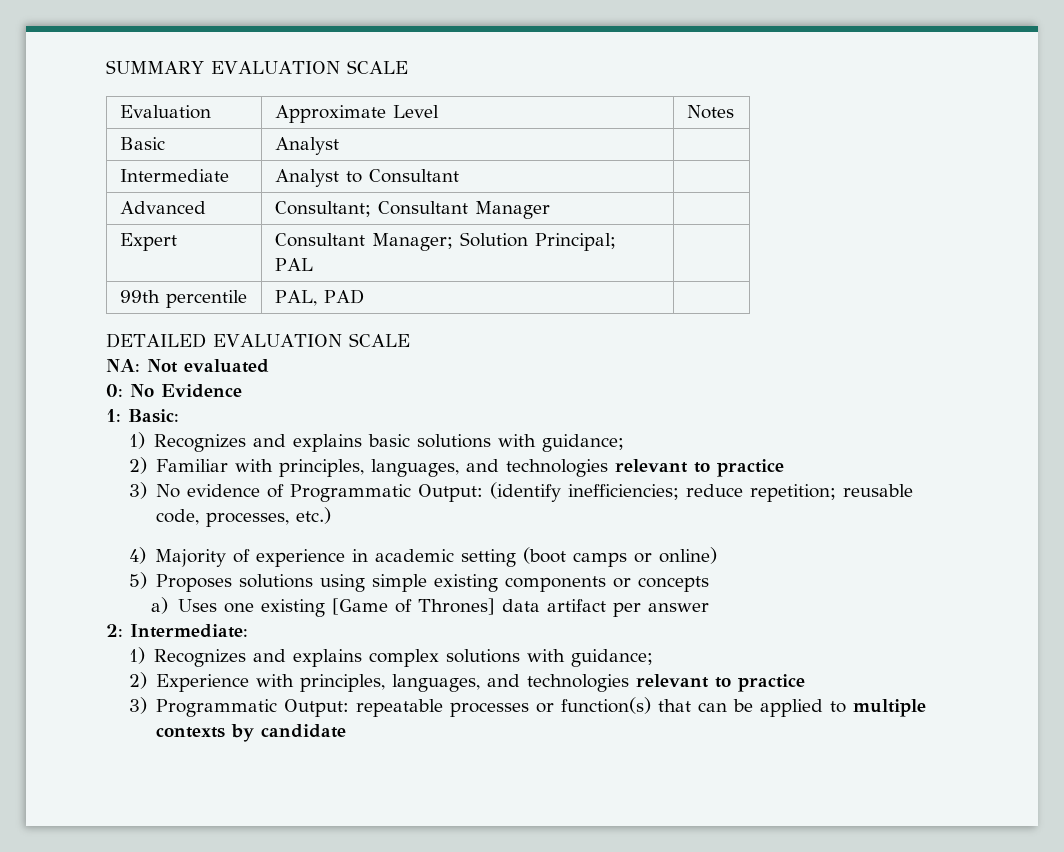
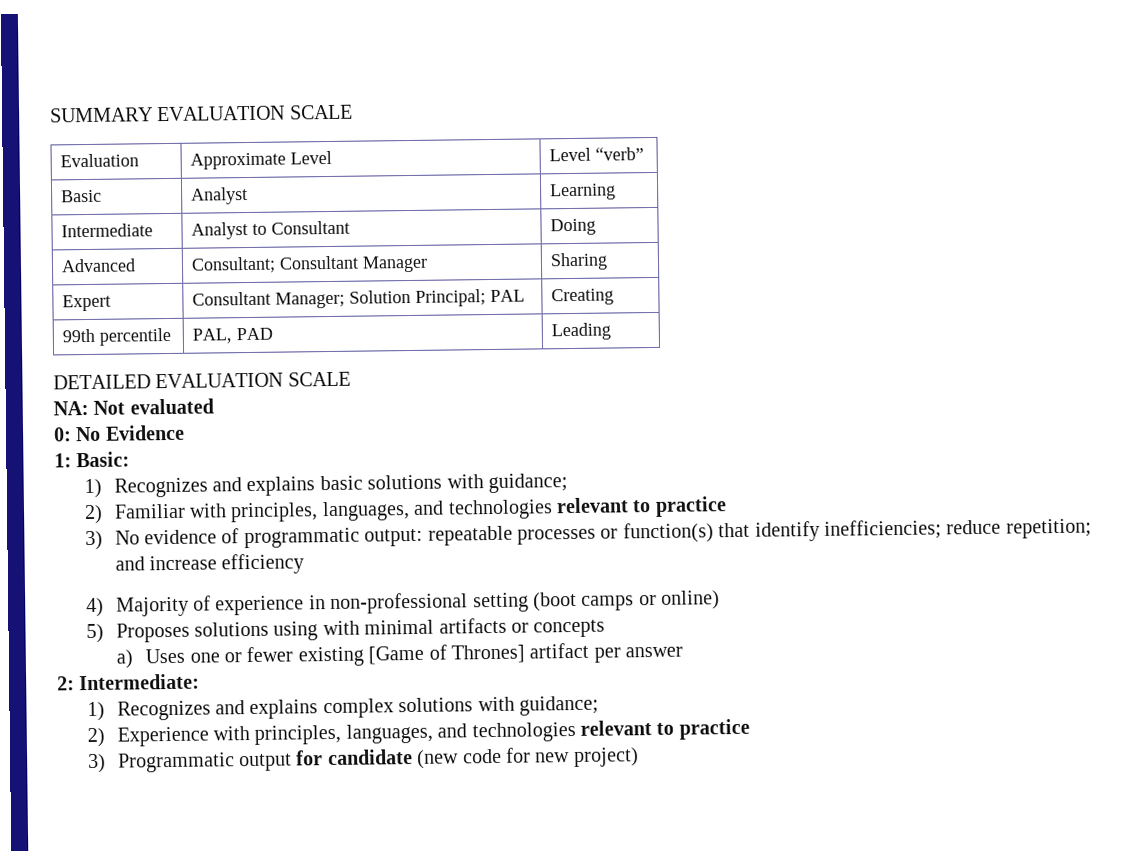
- Evaluation | Approximate Level | Notes
+ Evaluation | Approximate Level | Level “verb”
- Basic | Analyst |
+ Basic | Analyst | Learning
- Intermediate | Analyst to Consultant |
+ Intermediate | Analyst to Consultant | Doing
- Advanced | Consultant; Consultant Manager |
+ Advanced | Consultant; Consultant Manager | Sharing
- Expert | Consultant Manager; Solution Principal; PAL |
+ Expert | Consultant Manager; Solution Principal; PAL | Creating
- 99th percentile | PAL, PAD |
+ 99th percentile | PAL, PAD | Leading
- 3) No evidence of Programmatic Output: (identify inefficiencies; reduce repetition; reusable code, processes, etc.)
+ 3) No evidence of programmatic output: repeatable processes or function(s) that identify inefficiencies; reduce repetition; and increase efficiency
- 4) Majority of experience in academic setting (boot camps or online)
+ 4) Majority of experience in non-professional setting (boot camps or online)
- 5) Proposes solutions using simple existing components or concepts
+ 5) Proposes solutions using with minimal artifacts or concepts
- a) Uses one existing [Game of Thrones] data artifact per answer
+ a) Uses one or fewer existing [Game of Thrones] artifact per answer
- 3) Programmatic Output: repeatable processes or function(s) that can be applied to multiple contexts by candidate
+ 3) Programmatic output for candidate (new code for new project)

